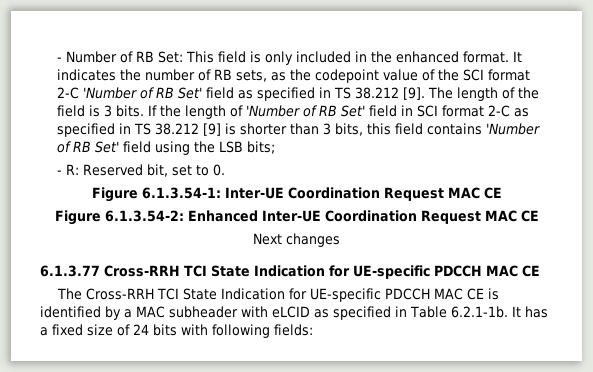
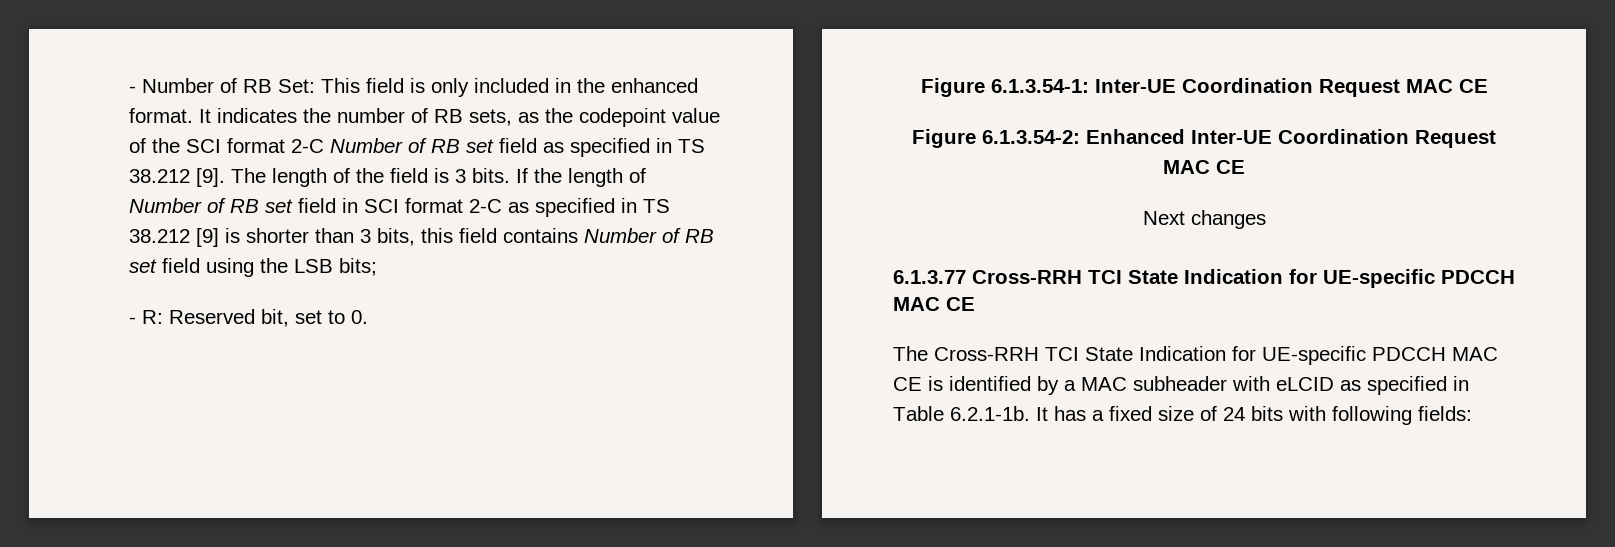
- It indicates the number of RB sets, as the codepoint value of the SCI format 2-C 'Number of RB Set' field as specified in TS 38.212 [9].
+ It indicates the number of RB sets, as the codepoint value of the SCI format 2-C Number of RB set field as specified in TS 38.212 [9].
- If the length of 'Number of RB Set' field in SCI format 2-C as specified in TS 38.212 [9] is shorter than 3 bits, this field contains 'Number of RB Set' field using the LSB bits;
+ If the length of Number of RB set field in SCI format 2-C as specified in TS 38.212 [9] is shorter than 3 bits, this field contains Number of RB set field using the LSB bits;

